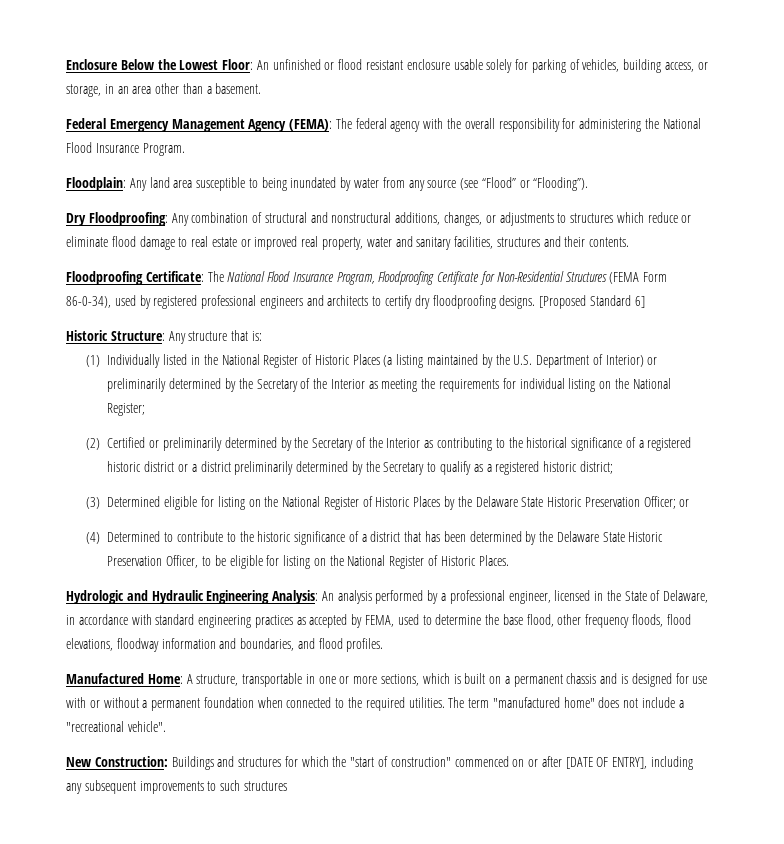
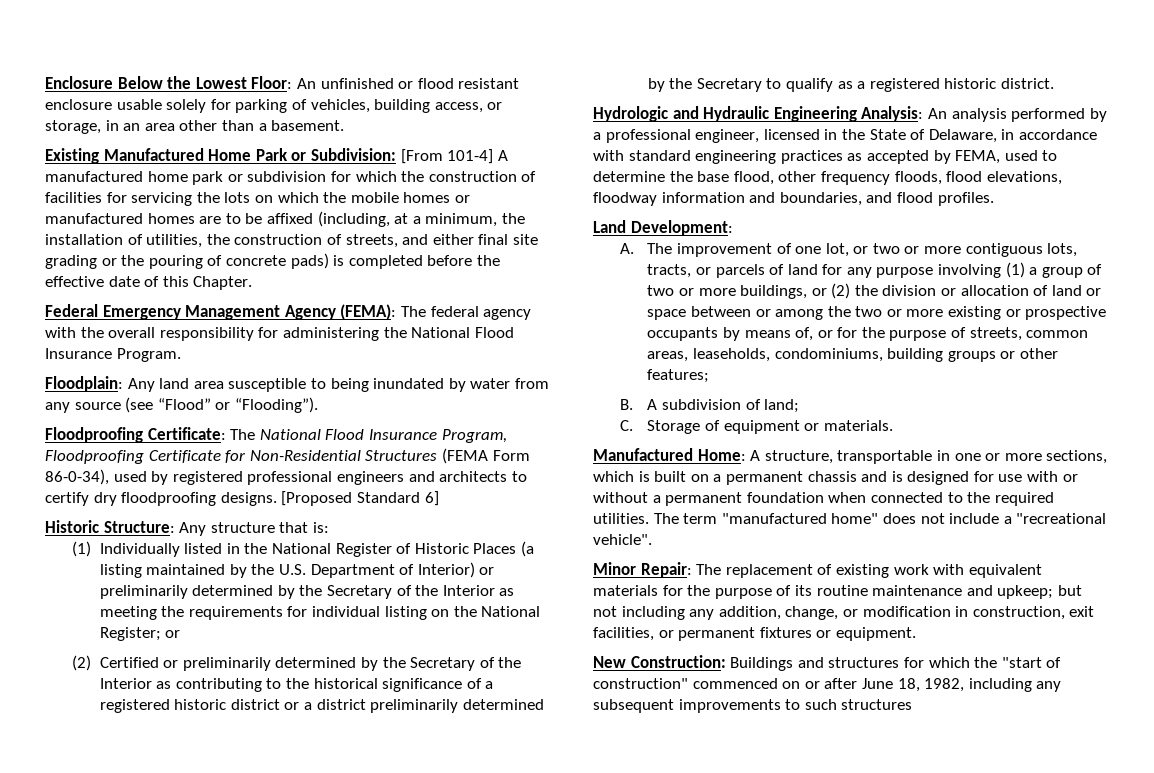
+ Existing Manufactured Home Park or Subdivision: [From 101-4] A manufactured home park or subdivision for which the construction of facilities for servicing the lots on which the mobile homes or manufactured homes are to be affixed (including, at a minimum, the installation of utilities, the construction of streets, and either final site grading or the pouring of concrete pads) is completed before the effective date of this Chapter.
- Dry Floodproofing: Any combination of structural and nonstructural additions, changes, or adjustments to structures which reduce or eliminate flood damage to real estate or improved real property, water and sanitary facilities, structures and their contents.
- (1) Individually listed in the National Register of Historic Places (a listing maintained by the U.S. Department of Interior) or preliminarily determined by the Secretary of the Interior as meeting the requirements for individual listing on the National Register;
+ (1) Individually listed in the National Register of Historic Places (a listing maintained by the U.S. Department of Interior) or preliminarily determined by the Secretary of the Interior as meeting the requirements for individual listing on the National Register; or
- (2) Certified or preliminarily determined by the Secretary of the Interior as contributing to the historical significance of a registered historic district or a district preliminarily determined by the Secretary to qualify as a registered historic district;
- (3) Determined eligible for listing on the National Register of Historic Places by the Delaware State Historic Preservation Officer; or
- (4) Determined to contribute to the historic significance of a district that has been determined by the Delaware State Historic Preservation Officer, to be eligible for listing on the National Register of Historic Places.
+ (2) Certified or preliminarily determined by the Secretary of the Interior as contributing to the historical significance of a registered historic district or a district preliminarily determined by the Secretary to qualify as a registered historic district.
+ Land Development:
+ A. The improvement of one lot, or two or more contiguous lots, tracts, or parcels of land for any purpose involving (1) a group of two or more buildings, or (2) the division or allocation of land or space between or among the two or more existing or prospective occupants by means of, or for the purpose of streets, common areas, leaseholds, condominiums, building groups or other features;
+ B. A subdivision of land;
+ C. Storage of equipment or materials.
+ Minor Repair: The replacement of existing work with equivalent materials for the purpose of its routine maintenance and upkeep; but not including any addition, change, or modification in construction, exit facilities, or permanent fixtures or equipment.
- New Construction: Buildings and structures for which the "start of construction" commenced on or after [DATE OF ENTRY], including any subsequent improvements to such structures
+ New Construction: Buildings and structures for which the "start of construction" commenced on or after June 18, 1982, including any subsequent improvements to such structures

